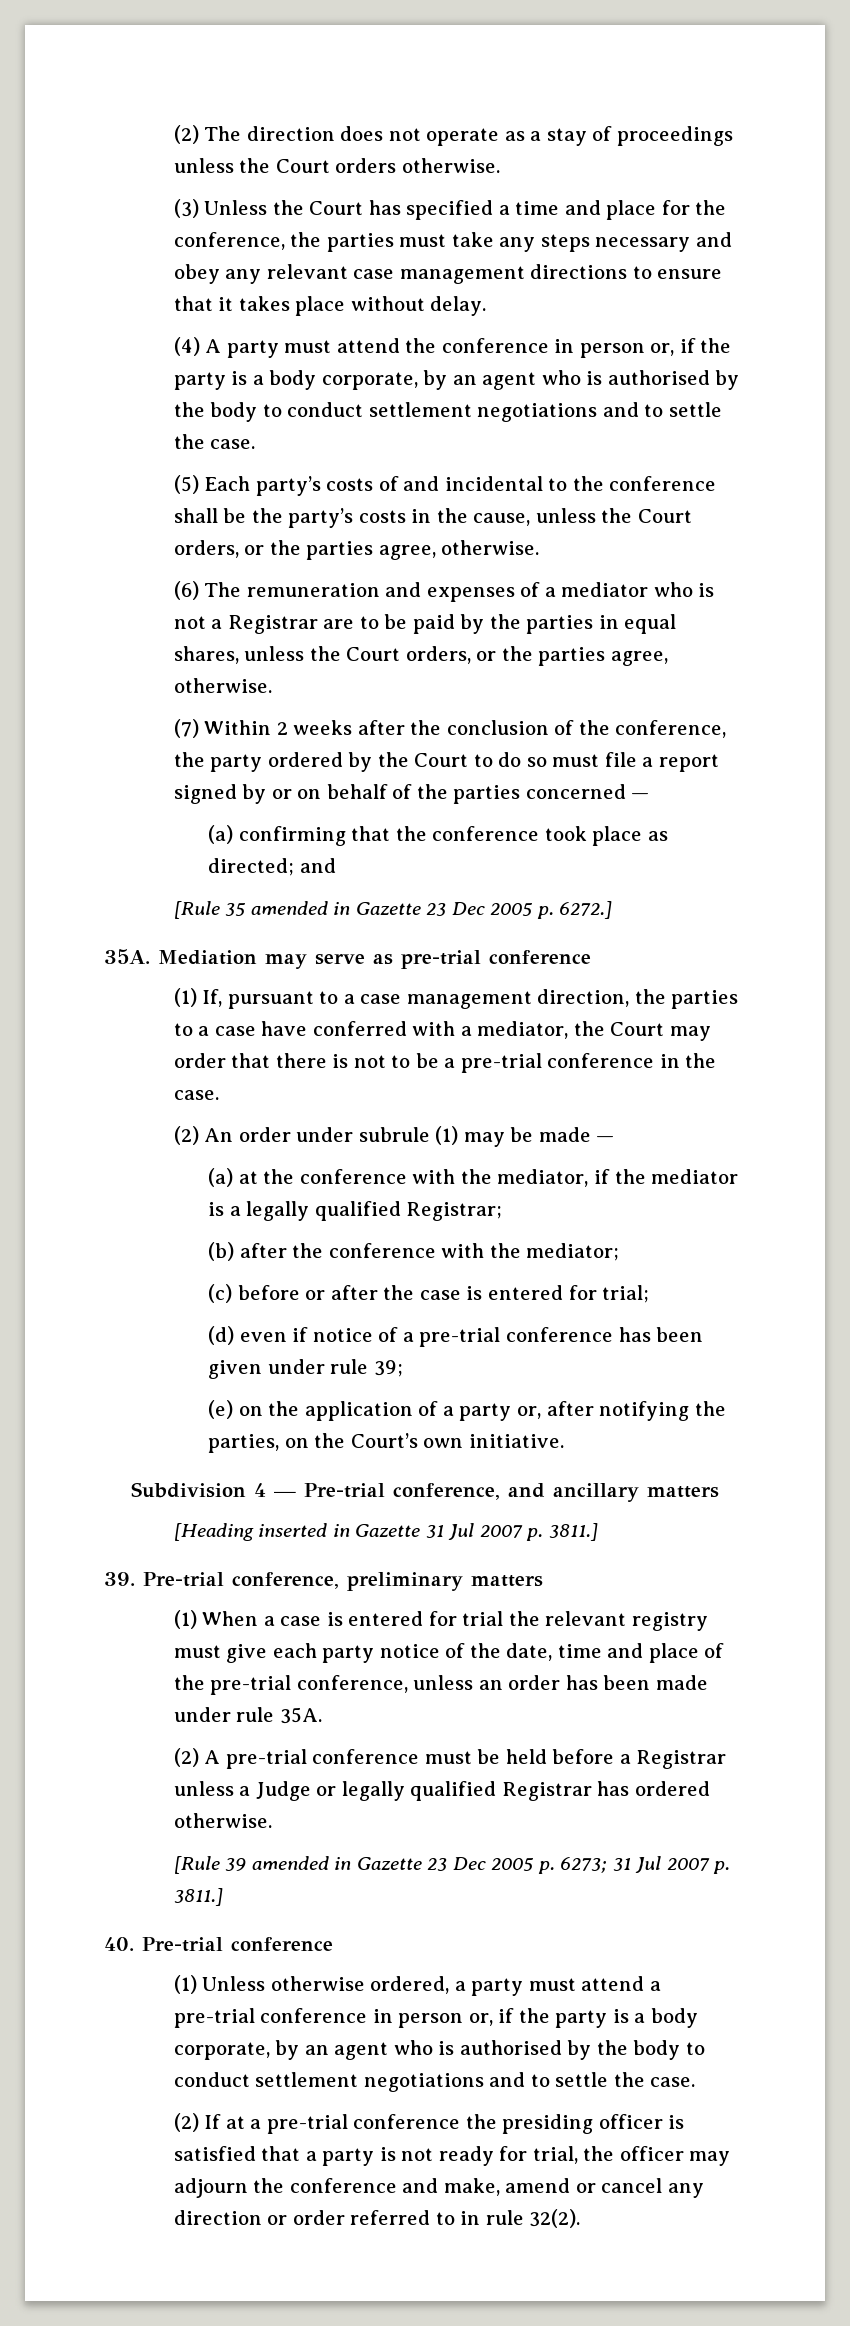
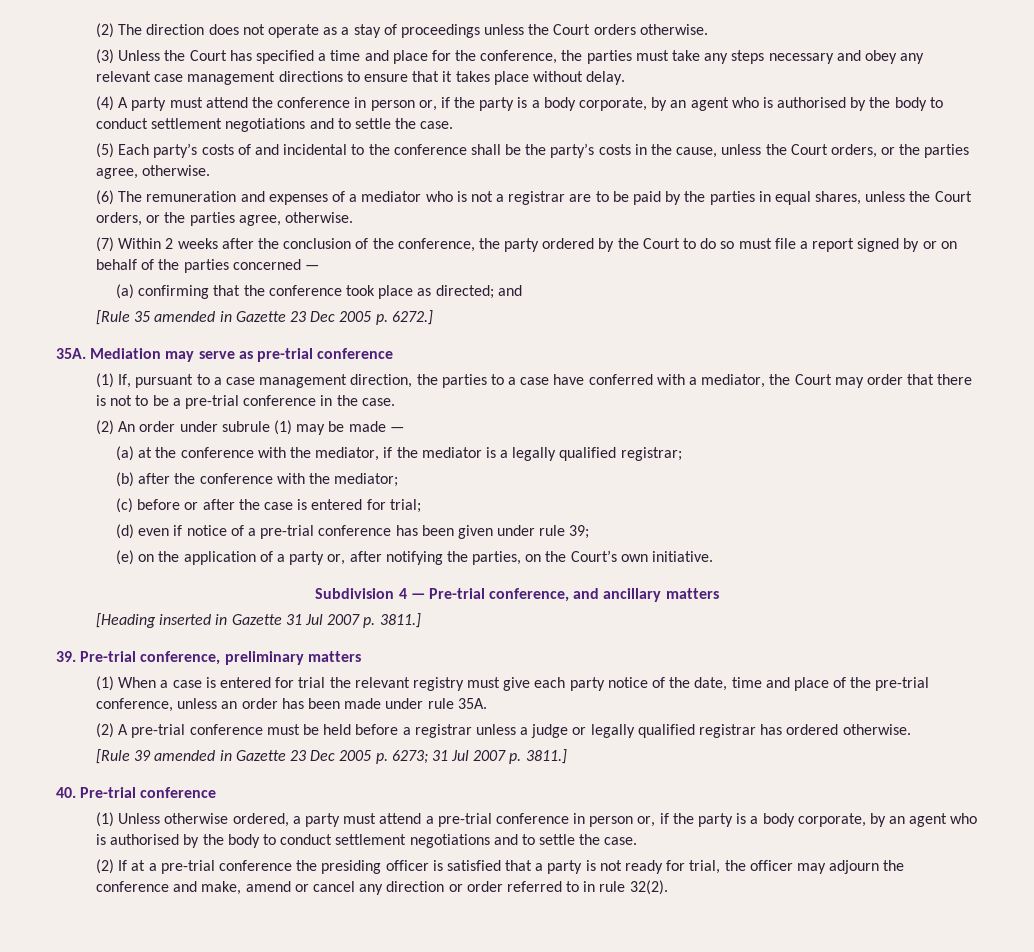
- (6) The remuneration and expenses of a mediator who is not a Registrar are to be paid by the parties in equal shares, unless the Court orders, or the parties agree, otherwise.
+ (6) The remuneration and expenses of a mediator who is not a registrar are to be paid by the parties in equal shares, unless the Court orders, or the parties agree, otherwise.
- (a) at the conference with the mediator, if the mediator is a legally qualified Registrar;
+ (a) at the conference with the mediator, if the mediator is a legally qualified registrar;
- (2) A pre-trial conference must be held before a Registrar unless a Judge or legally qualified Registrar has ordered otherwise.
+ (2) A pre-trial conference must be held before a registrar unless a judge or legally qualified registrar has ordered otherwise.

